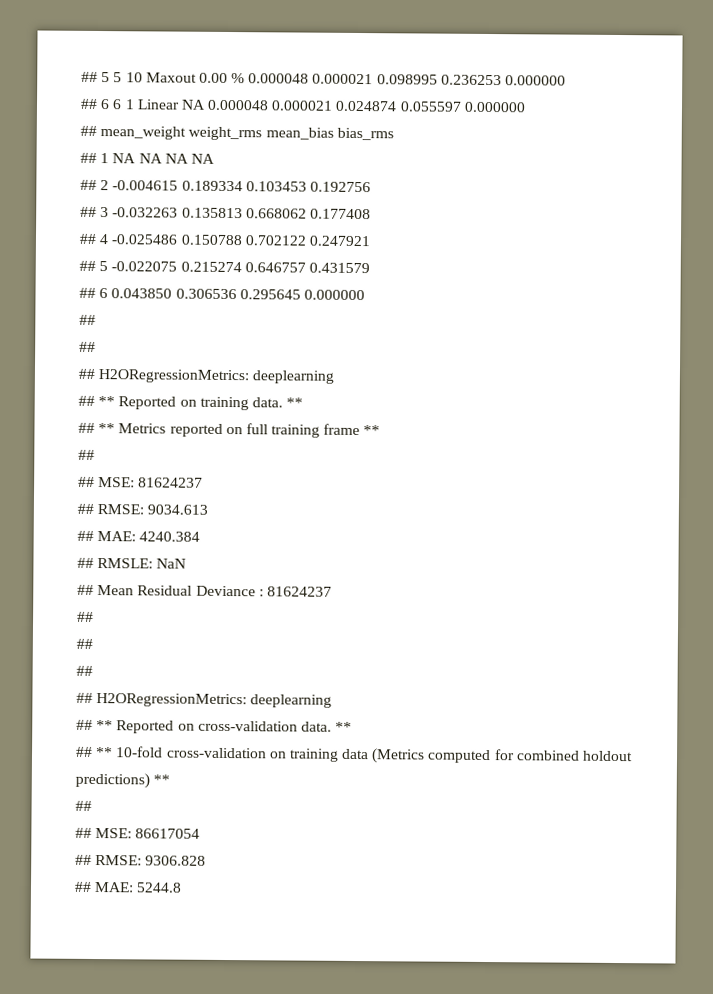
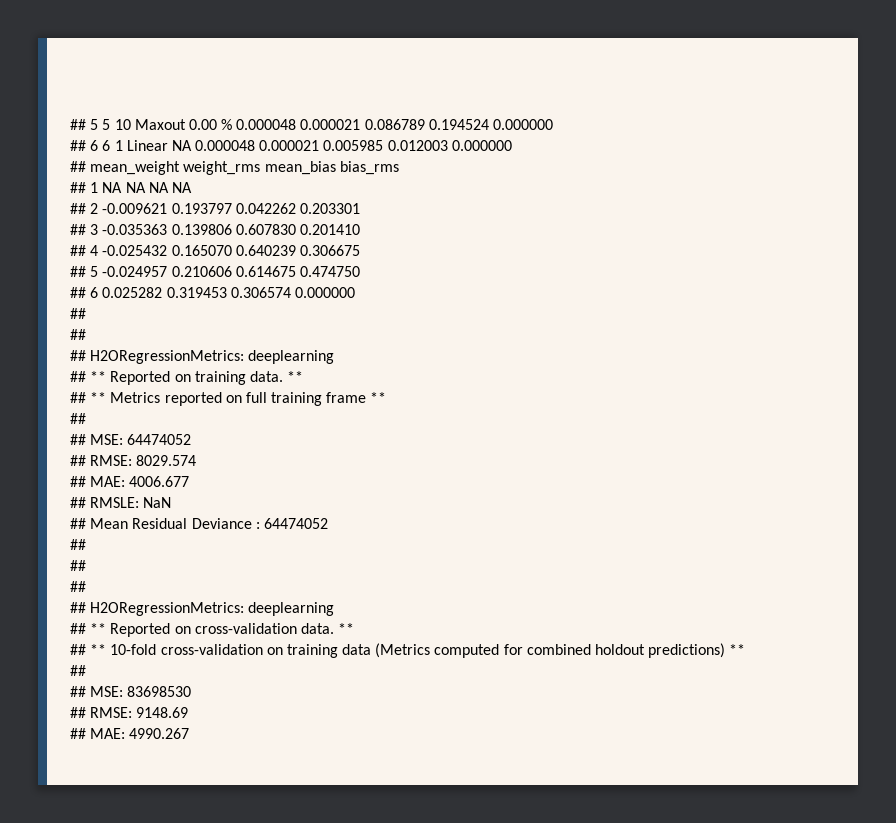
- ## 5 5 10 Maxout 0.00 % 0.000048 0.000021 0.098995 0.236253 0.000000
+ ## 5 5 10 Maxout 0.00 % 0.000048 0.000021 0.086789 0.194524 0.000000
- ## 6 6 1 Linear NA 0.000048 0.000021 0.024874 0.055597 0.000000
+ ## 6 6 1 Linear NA 0.000048 0.000021 0.005985 0.012003 0.000000
- ## 2 -0.004615 0.189334 0.103453 0.192756
- ## 3 -0.032263 0.135813 0.668062 0.177408
- ## 4 -0.025486 0.150788 0.702122 0.247921
- ## 5 -0.022075 0.215274 0.646757 0.431579
- ## 6 0.043850 0.306536 0.295645 0.000000
+ ## 2 -0.009621 0.193797 0.042262 0.203301
+ ## 3 -0.035363 0.139806 0.607830 0.201410
+ ## 4 -0.025432 0.165070 0.640239 0.306675
+ ## 5 -0.024957 0.210606 0.614675 0.474750
+ ## 6 0.025282 0.319453 0.306574 0.000000
- ## MSE: 81624237
- ## RMSE: 9034.613
- ## MAE: 4240.384
+ ## MSE: 64474052
+ ## RMSE: 8029.574
+ ## MAE: 4006.677
- ## Mean Residual Deviance : 81624237
+ ## Mean Residual Deviance : 64474052
- ## MSE: 86617054
- ## RMSE: 9306.828
- ## MAE: 5244.8
+ ## MSE: 83698530
+ ## RMSE: 9148.69
+ ## MAE: 4990.267

